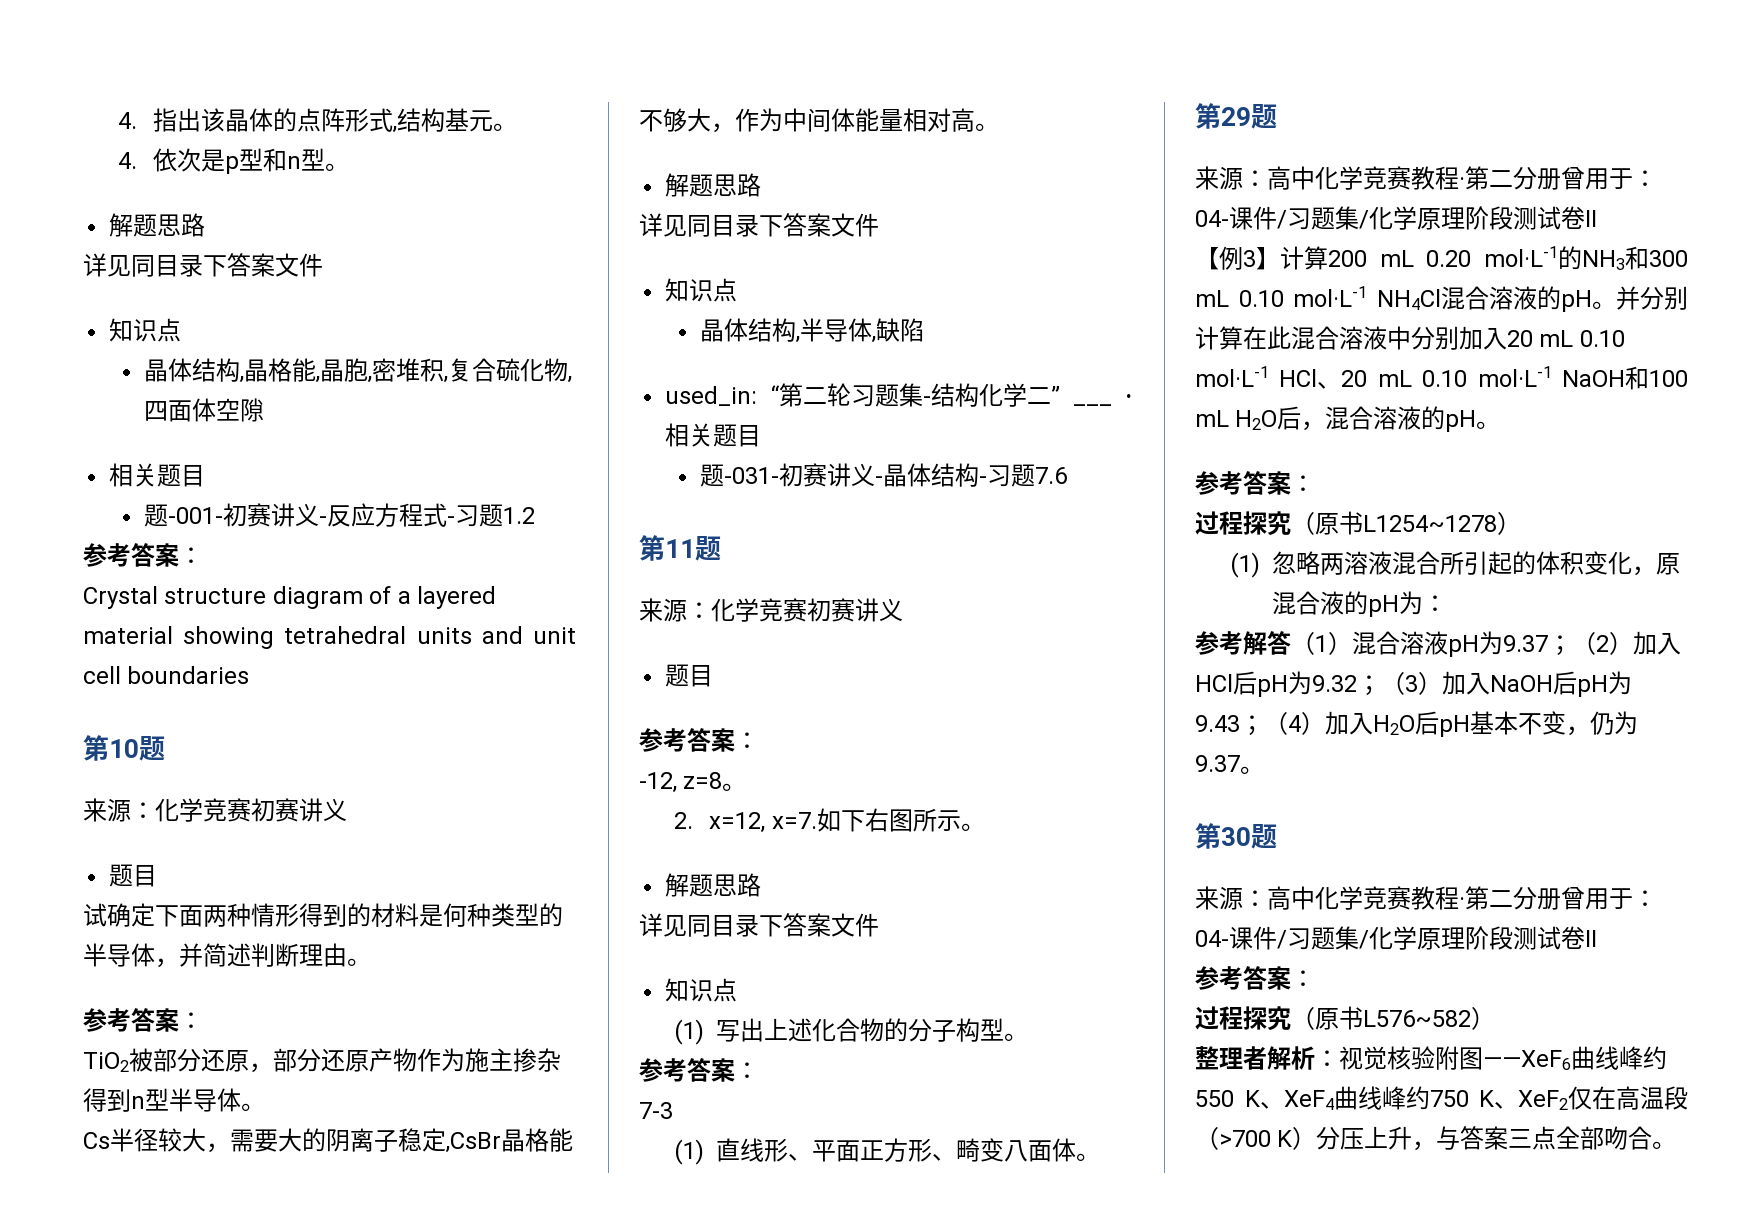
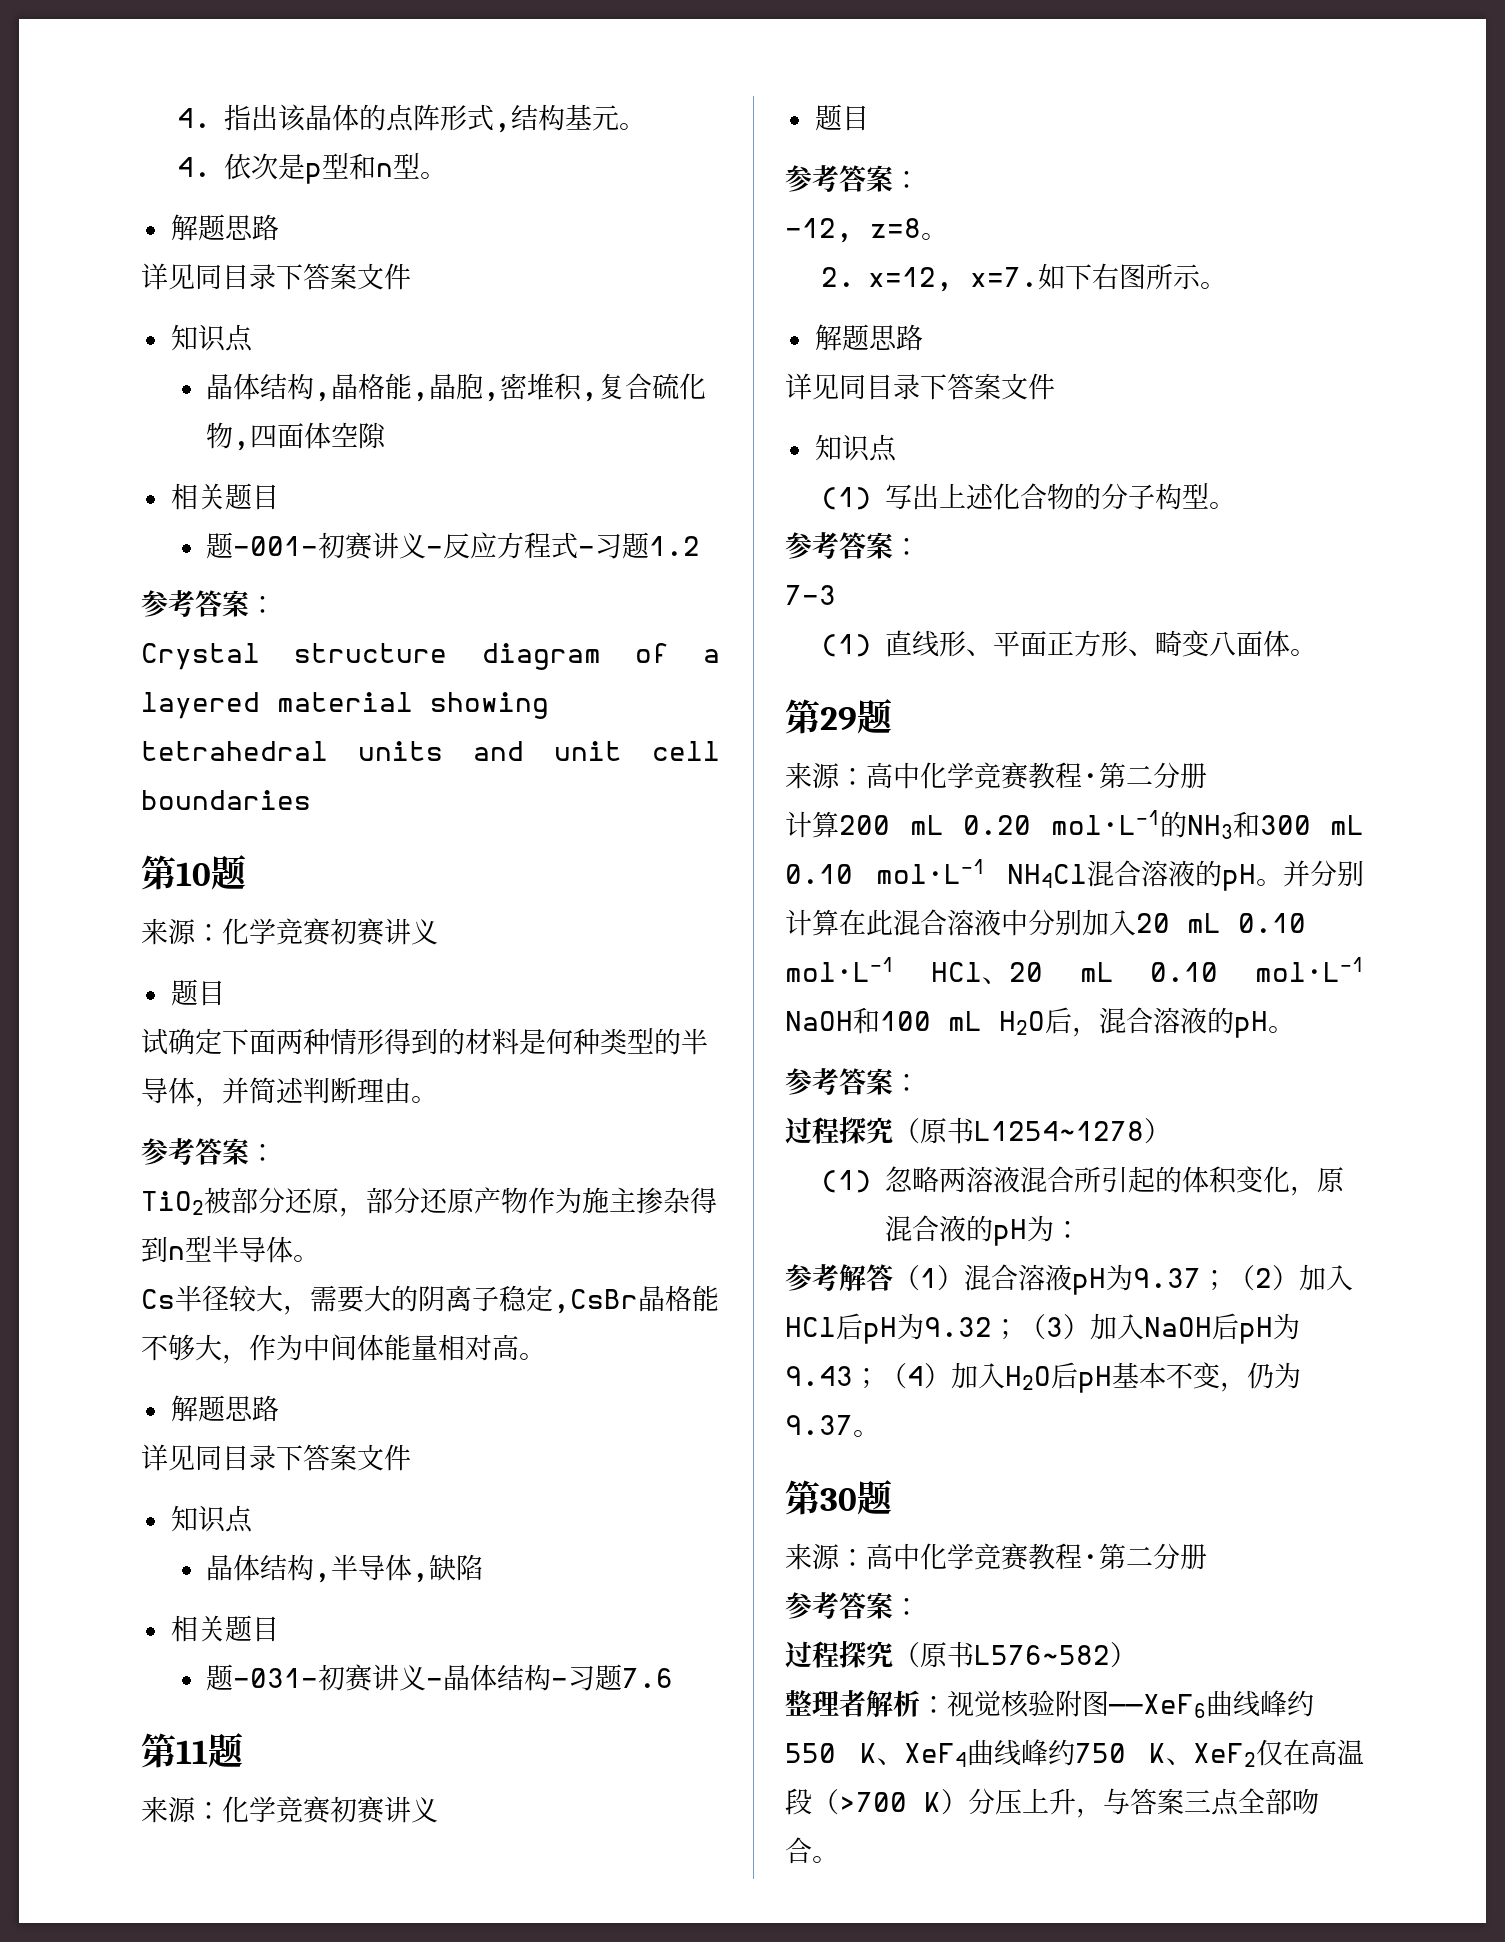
  晶体结构,半导体,缺陷
- used_in: “第二轮习题集-结构化学二” ___ ·相关题目
+ 相关题目
  第29题
- 来源：高中化学竞赛教程·第二分册曾用于：04-课件/习题集/化学原理阶段测试卷II
- 【例3】计算200 mL 0.20 mol·L-1的NH3和300 mL 0.10 mol·L-1 NH4Cl混合溶液的pH。
+ 来源：高中化学竞赛教程·第二分册
+ 计算200 mL 0.20 mol·L-1的NH3和300 mL 0.10 mol·L-1 NH4Cl混合溶液的pH。
  第30题
- 来源：高中化学竞赛教程·第二分册曾用于：04-课件/习题集/化学原理阶段测试卷II
+ 来源：高中化学竞赛教程·第二分册

